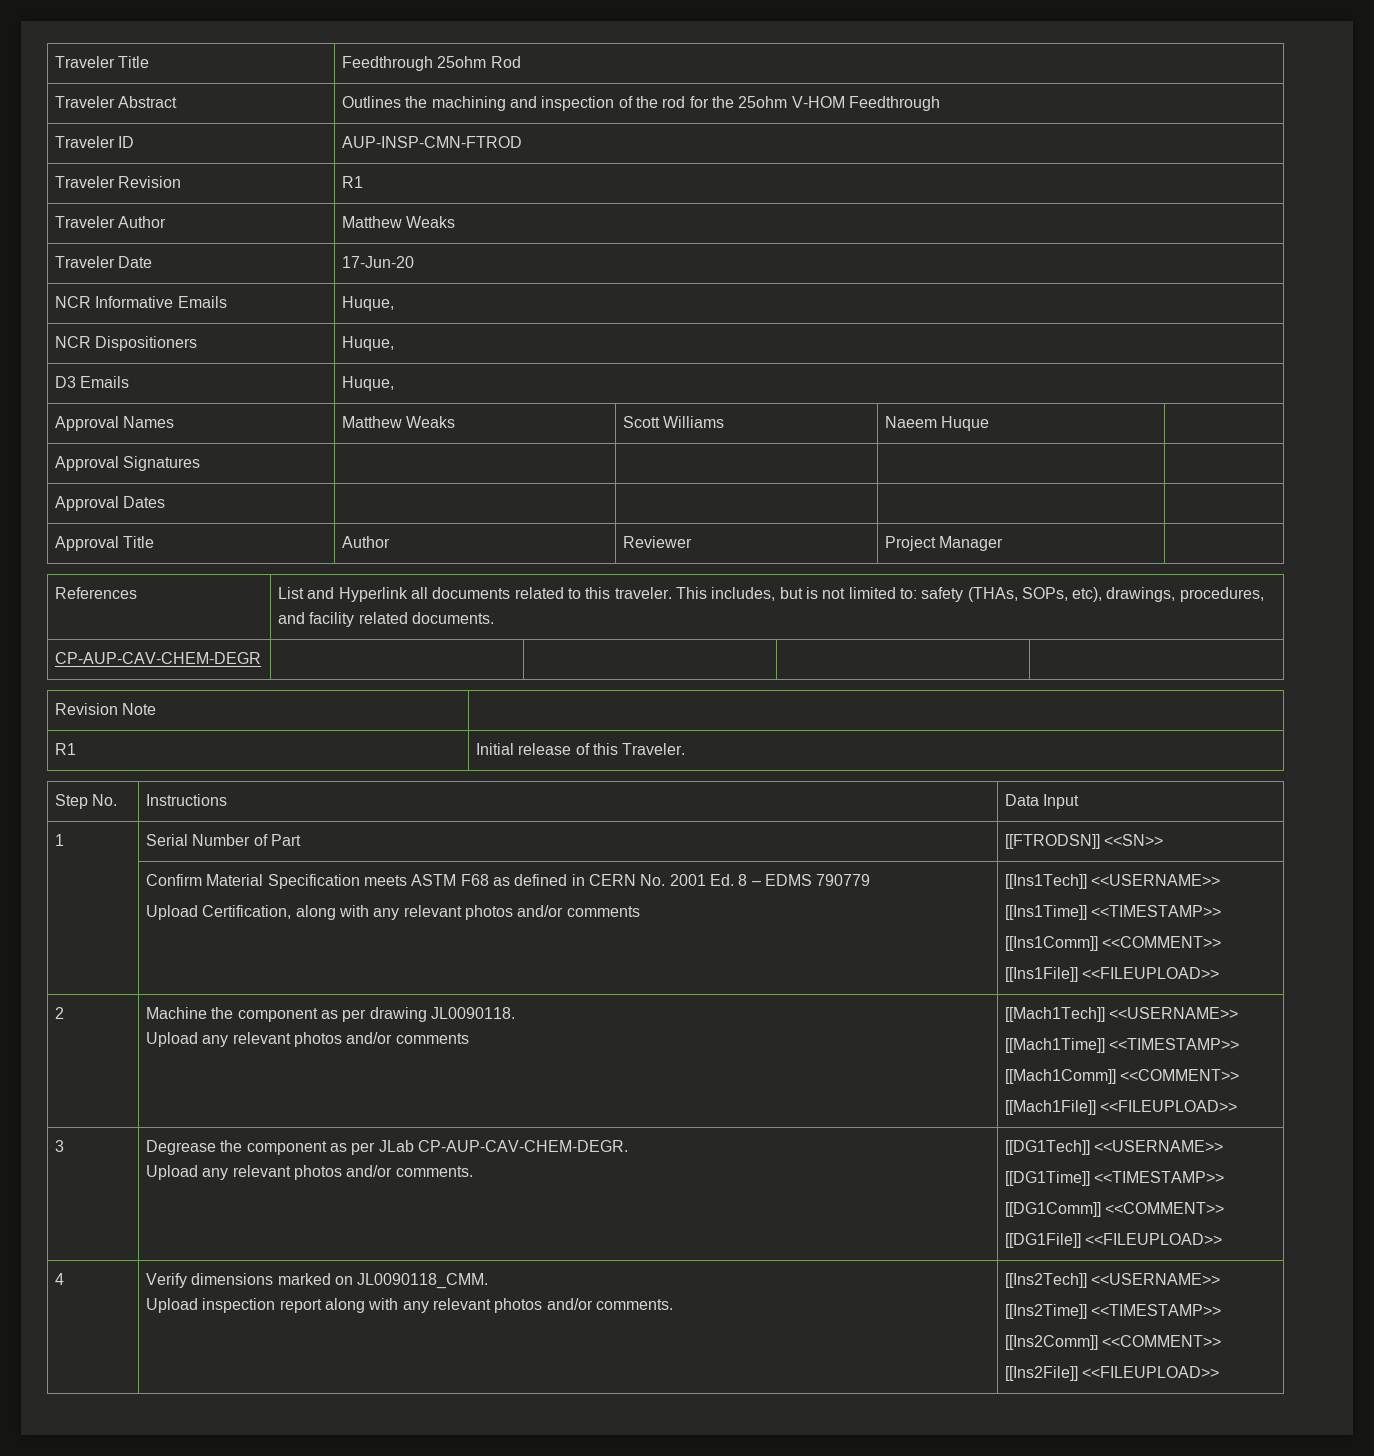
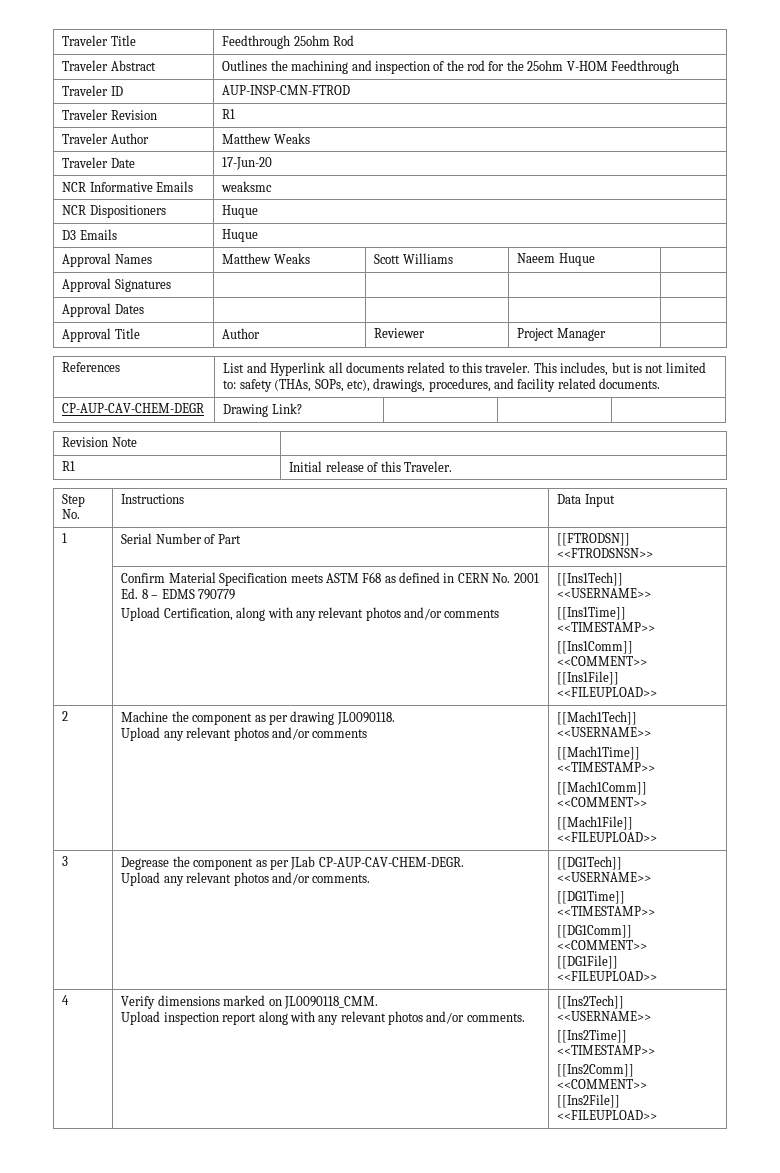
- NCR Informative Emails | Huque,
+ NCR Informative Emails | weaksmc
- NCR Dispositioners | Huque,
+ NCR Dispositioners | Huque
- D3 Emails | Huque,
+ D3 Emails | Huque
- CP-AUP-CAV-CHEM-DEGR | | | |
+ CP-AUP-CAV-CHEM-DEGR | Drawing Link? | | |
- 1 | Serial Number of Part | [[FTRODSN]] <<SN>>
+ 1 | Serial Number of Part | [[FTRODSN]] <<FTRODSNSN>>

